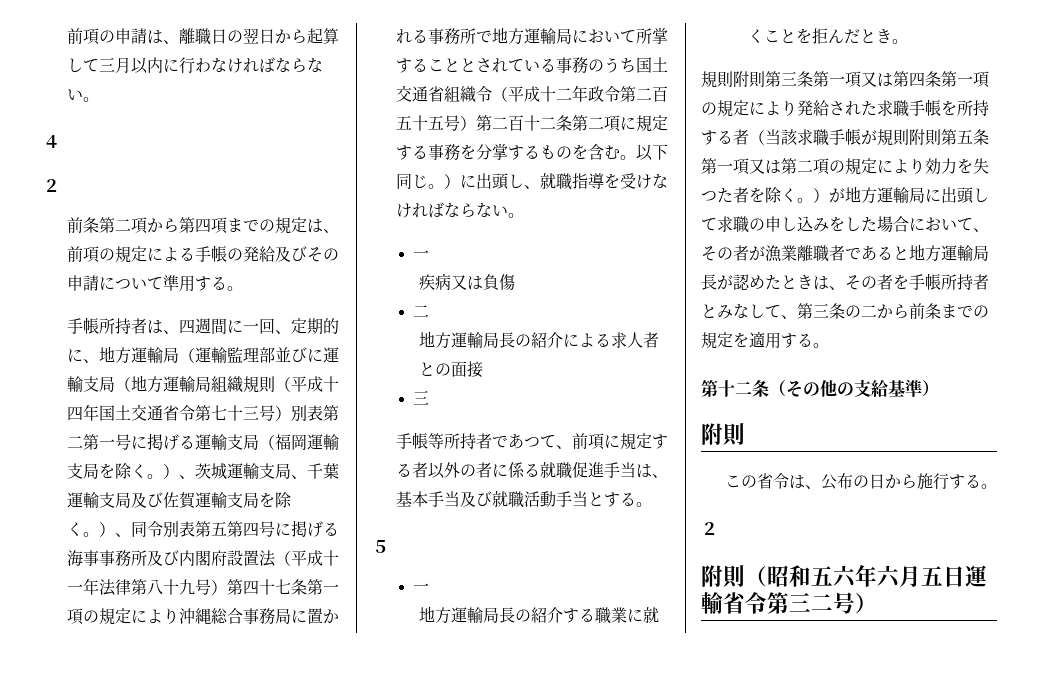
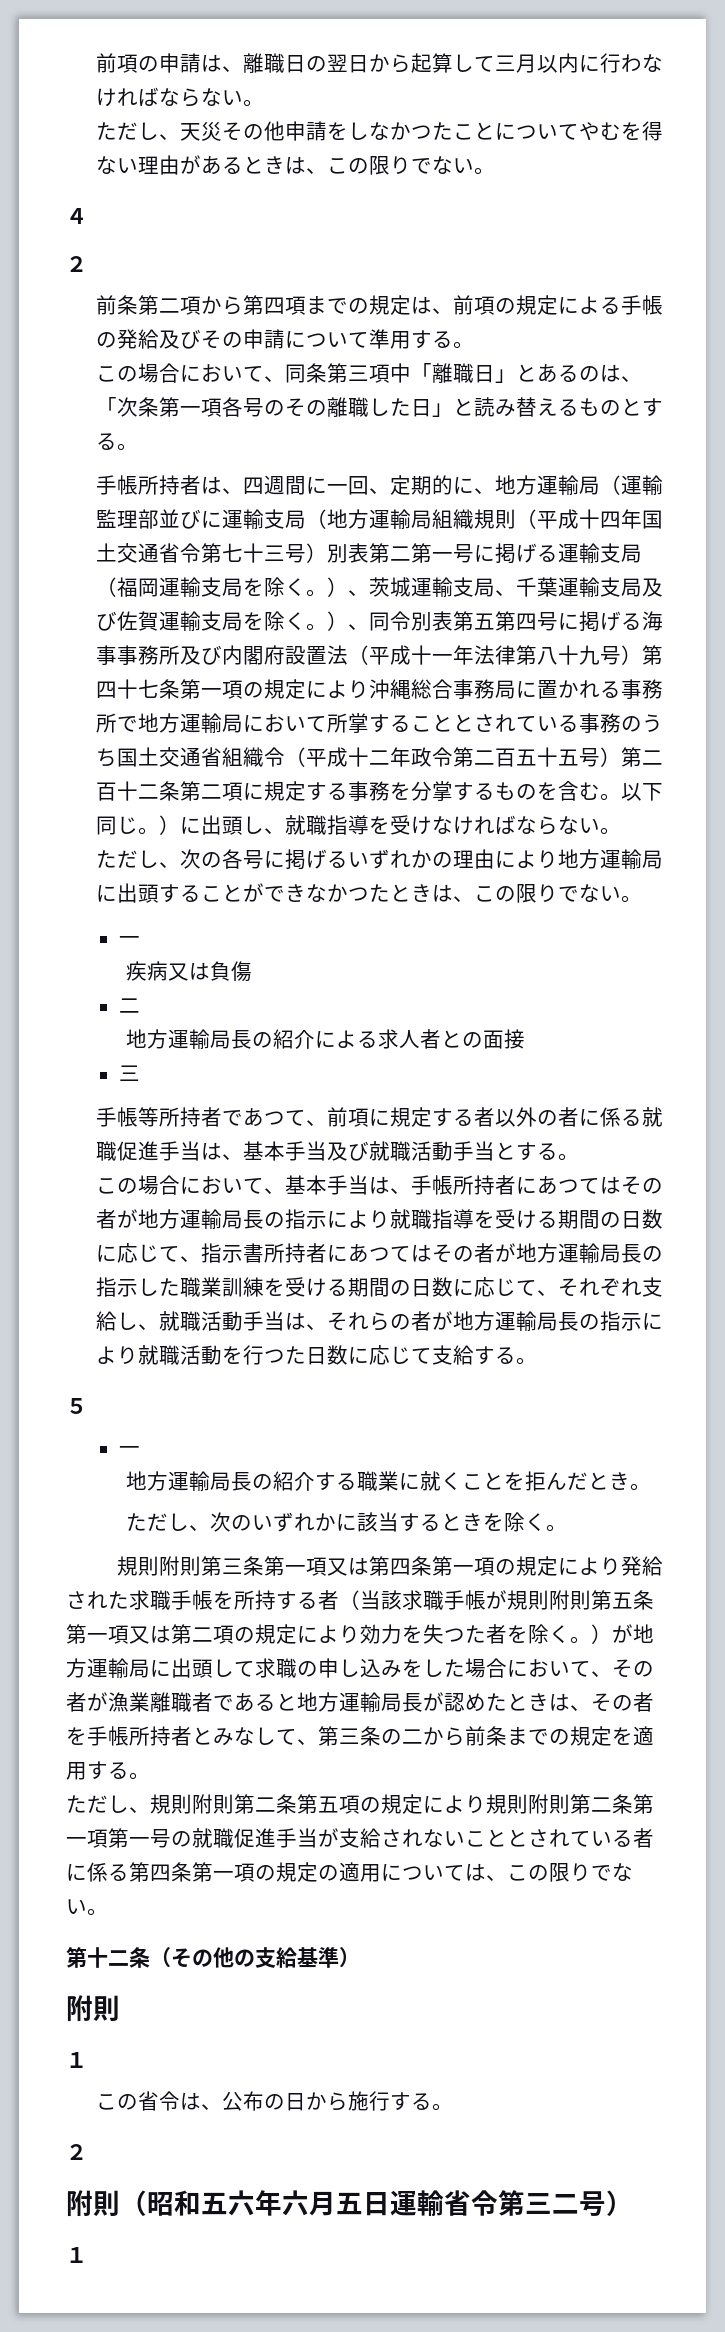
+ ただし、天災その他申請をしなかつたことについてやむを得ない理由があるときは、この限りでない。
+ この場合において、同条第三項中「離職日」とあるのは、「次条第一項各号のその離職した日」と読み替えるものとする。
+ ただし、次の各号に掲げるいずれかの理由により地方運輸局に出頭することができなかつたときは、この限りでない。
+ この場合において、基本手当は、手帳所持者にあつてはその者が地方運輸局長の指示により就職指導を受ける期間の日数に応じて、指示書所持者にあつてはその者が地方運輸局長の指示した職業訓練を受ける期間の日数に応じて、それぞれ支給し、就職活動手当は、それらの者が地方運輸局長の指示により就職活動を行つた日数に応じて支給する。
+ ただし、次のいずれかに該当するときを除く。
+ ただし、規則附則第二条第五項の規定により規則附則第二条第一項第一号の就職促進手当が支給されないこととされている者に係る第四条第一項の規定の適用については、この限りでない。
  第十二条（その他の支給基準）
  附則
+ １
  附則（昭和五六年六月五日運輸省令第三二号）
+ １

